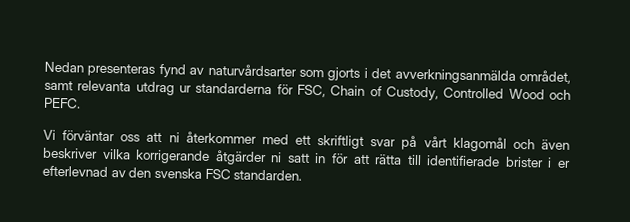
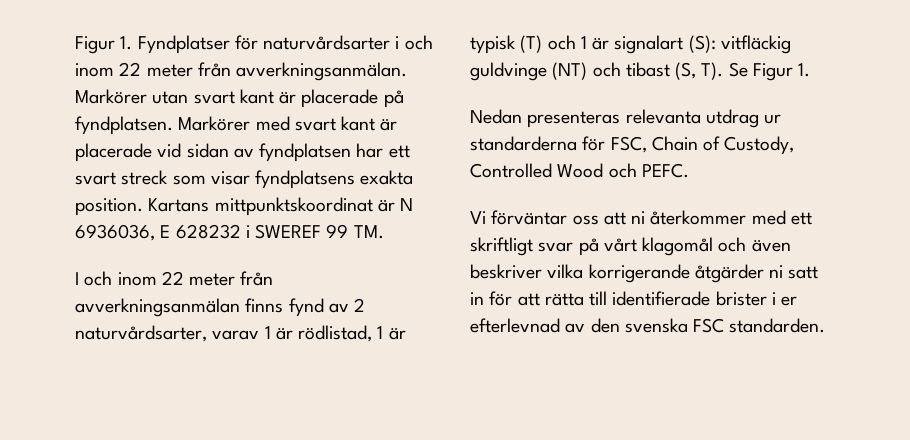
- Nedan presenteras fynd av naturvårdsarter som gjorts i det avverkningsanmälda området, samt relevanta utdrag ur standarderna för FSC, Chain of Custody, Controlled Wood och PEFC.
+ Figur 1. Fyndplatser för naturvårdsarter i och inom 22 meter från avverkningsanmälan. Markörer utan svart kant är placerade på fyndplatsen. Markörer med svart kant är placerade vid sidan av fyndplatsen har ett svart streck som visar fyndplatsens exakta position. Kartans mittpunktskoordinat är N 6936036, E 628232 i SWEREF 99 TM.
+ I och inom 22 meter från avverkningsanmälan finns fynd av 2 naturvårdsarter, varav 1 är rödlistad, 1 är typisk (T) och 1 är signalart (S): vitfläckig guldvinge (NT) och tibast (S, T). Se Figur 1.
+ Nedan presenteras relevanta utdrag ur standarderna för FSC, Chain of Custody, Controlled Wood och PEFC.

